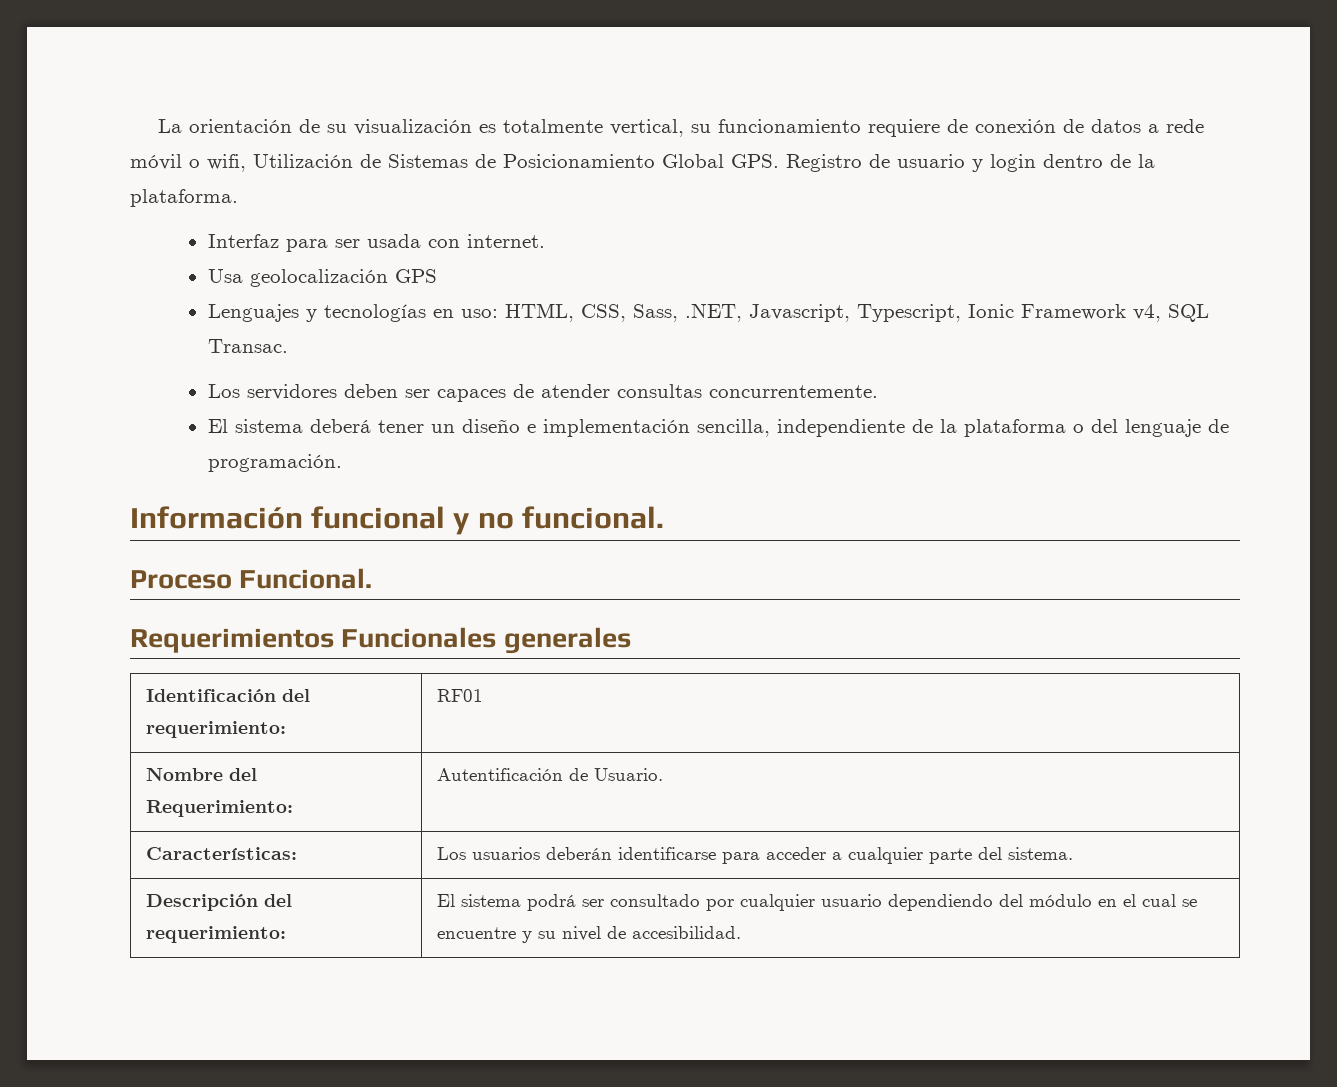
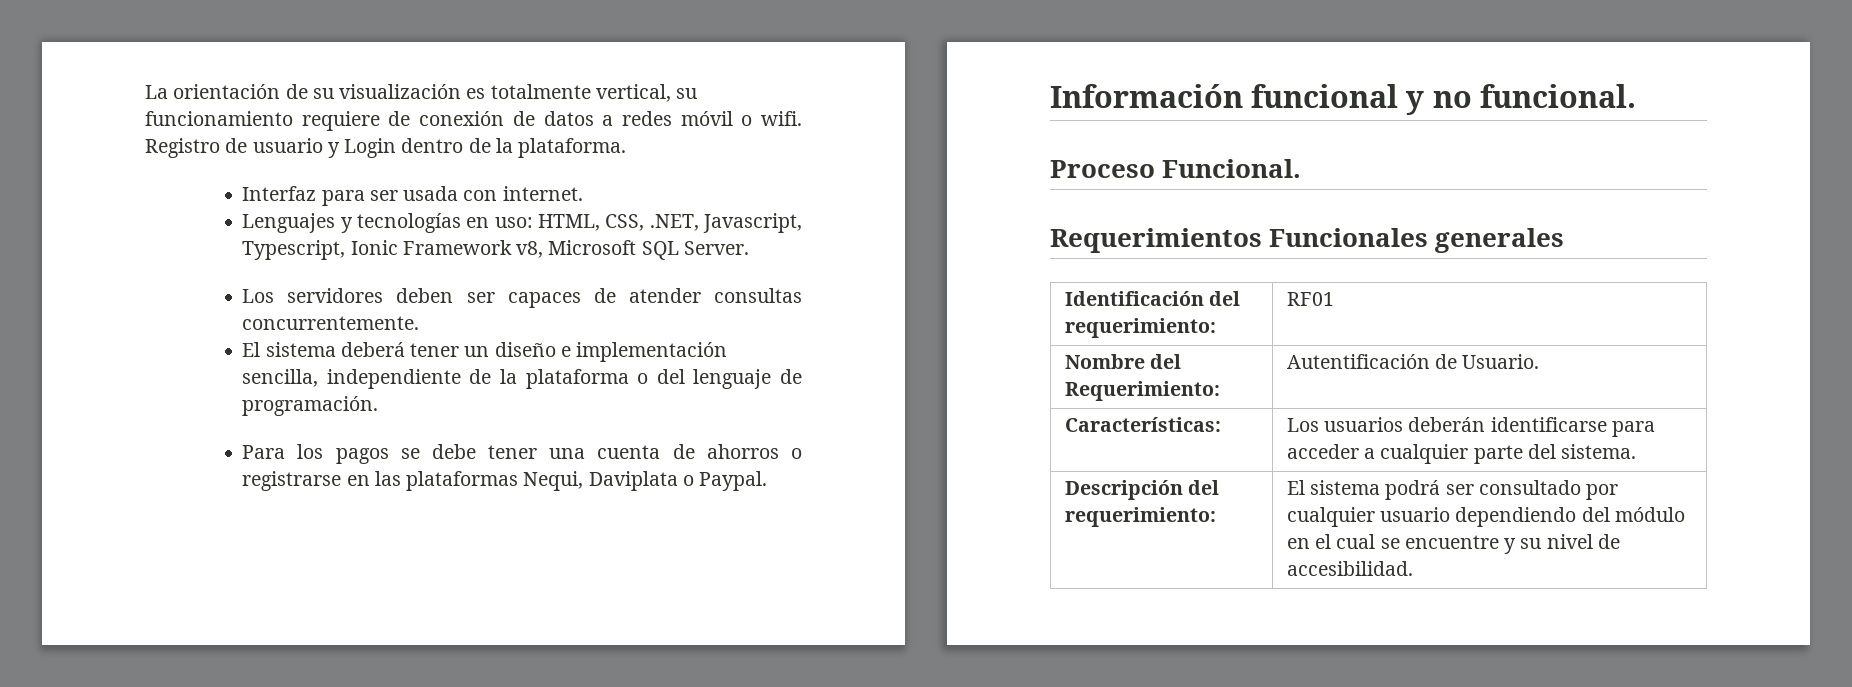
- La orientación de su visualización es totalmente vertical, su funcionamiento requiere de conexión de datos a rede móvil o wifi, Utilización de Sistemas de Posicionamiento Global GPS. Registro de usuario y login dentro de la plataforma.
+ La orientación de su visualización es totalmente vertical, su funcionamiento requiere de conexión de datos a redes móvil o wifi. Registro de usuario y Login dentro de la plataforma.
- Usa geolocalización GPS
- Lenguajes y tecnologías en uso: HTML, CSS, Sass, .NET, Javascript, Typescript, Ionic Framework v4, SQL Transac.
+ Lenguajes y tecnologías en uso: HTML, CSS, .NET, Javascript, Typescript, Ionic Framework v8, Microsoft SQL Server.
+ Para los pagos se debe tener una cuenta de ahorros o registrarse en las plataformas Nequi, Daviplata o Paypal.

